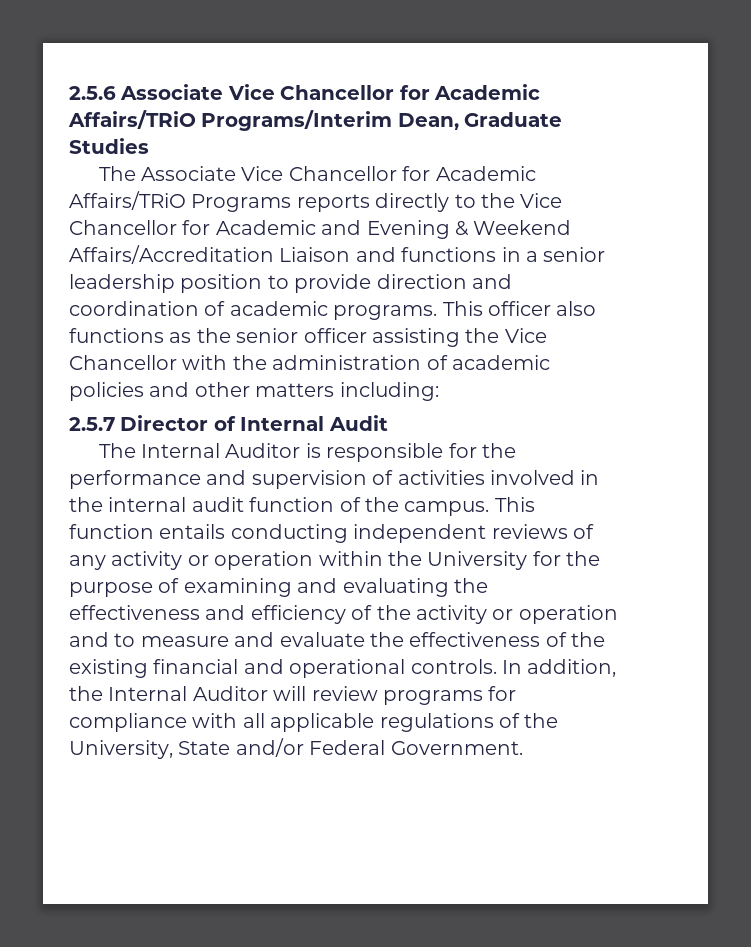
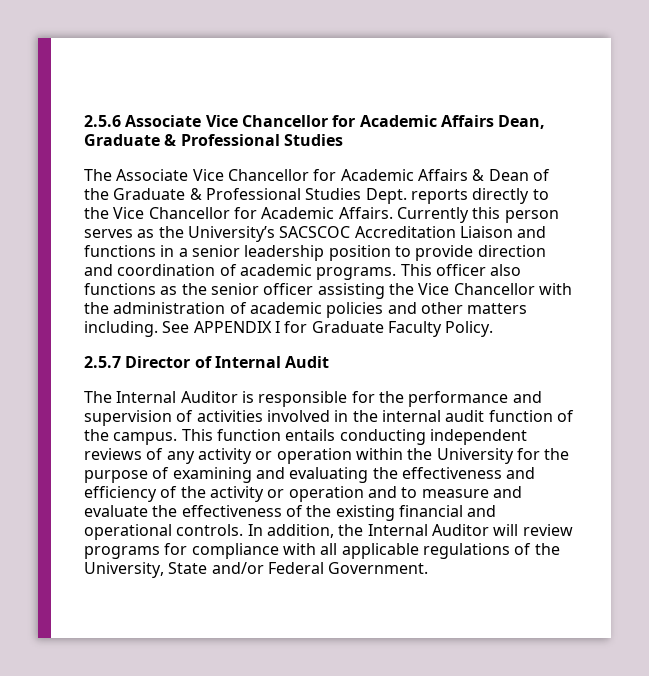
- 2.5.6 Associate Vice Chancellor for Academic Affairs/TRiO Programs/Interim Dean, Graduate Studies
+ 2.5.6 Associate Vice Chancellor for Academic Affairs Dean, Graduate & Professional Studies
- The Associate Vice Chancellor for Academic Affairs/TRiO Programs reports directly to the Vice Chancellor for Academic and Evening & Weekend Affairs/Accreditation Liaison and functions in a senior leadership position to provide direction and coordination of academic programs.
+ The Associate Vice Chancellor for Academic Affairs & Dean of the Graduate & Professional Studies Dept. reports directly to the Vice Chancellor for Academic Affairs. Currently this person serves as the University’s SACSCOC Accreditation Liaison and functions in a senior leadership position to provide direction and coordination of academic programs.
- This officer also functions as the senior officer assisting the Vice Chancellor with the administration of academic policies and other matters including:
+ This officer also functions as the senior officer assisting the Vice Chancellor with the administration of academic policies and other matters including. See APPENDIX I for Graduate Faculty Policy.

